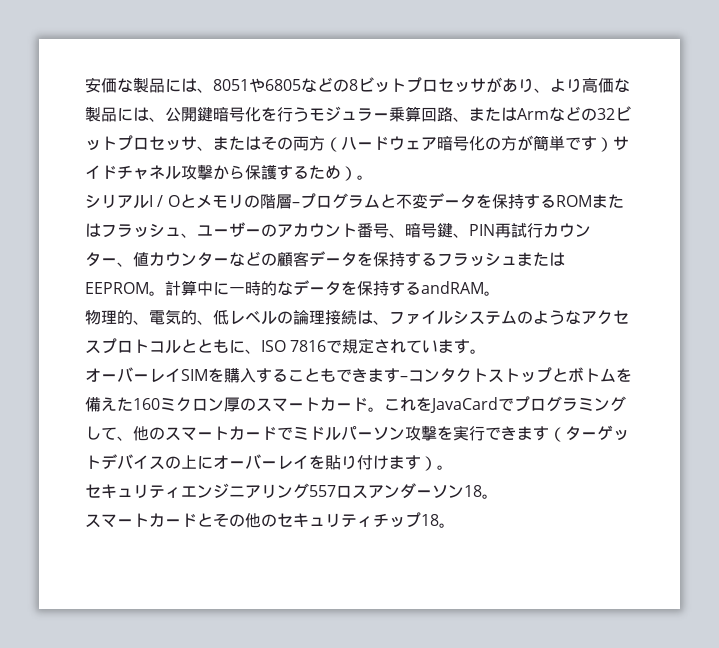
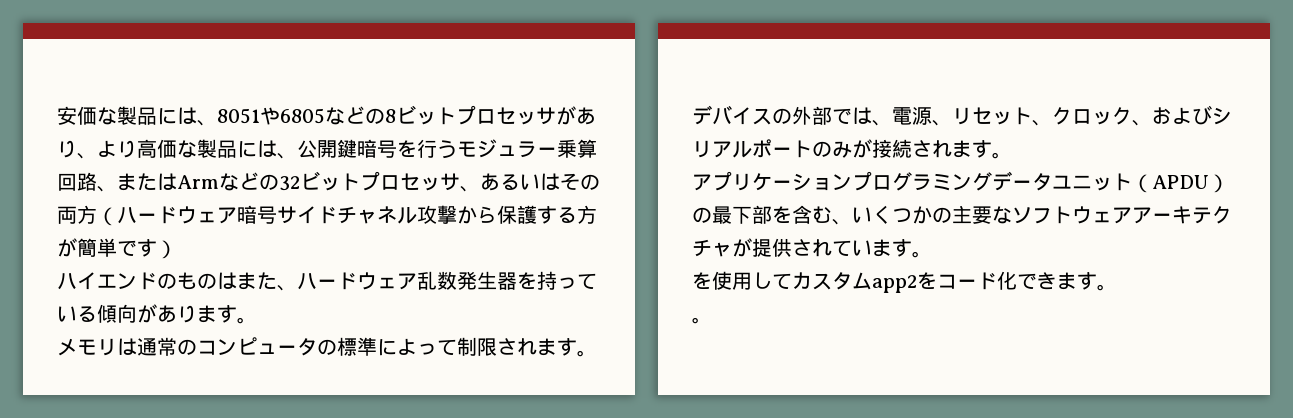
- 安価な製品には、8051や6805などの8ビットプロセッサがあり、より高価な製品には、公開鍵暗号化を行うモジュラー乗算回路、またはArmなどの32ビットプロセッサ、またはその両方（ハードウェア暗号化の方が簡単です）サイドチャネル攻撃から保護するため）。
- シリアルI / Oとメモリの階層–プログラムと不変データを保持するROMまたはフラッシュ、ユーザーのアカウント番号、暗号鍵、PIN再試行カウンター、値カウンターなどの顧客データを保持するフラッシュまたはEEPROM。計算中に一時的なデータを保持するandRAM。
- 物理的、電気的、低レベルの論理接続は、ファイルシステムのようなアクセスプロトコルとともに、ISO 7816で規定されています。
- オーバーレイSIMを購入することもできます–コンタクトストップとボトムを備えた160ミクロン厚のスマートカード。これをJavaCardでプログラミングして、他のスマートカードでミドルパーソン攻撃を実行できます（ターゲットデバイスの上にオーバーレイを貼り付けます）。
- セキュリティエンジニアリング557ロスアンダーソン18。
- スマートカードとその他のセキュリティチップ18。
+ 安価な製品には、8051や6805などの8ビットプロセッサがあり、より高価な製品には、公開鍵暗号を行うモジュラー乗算回路、またはArmなどの32ビットプロセッサ、あるいはその両方（ハードウェア暗号サイドチャネル攻撃から保護する方が簡単です）
+ ハイエンドのものはまた、ハードウェア乱数発生器を持っている傾向があります。
+ メモリは通常のコンピュータの標準によって制限されます。デバイスの外部では、電源、リセット、クロック、およびシリアルポートのみが接続されます。
+ アプリケーションプログラミングデータユニット（APDU）の最下部を含む、いくつかの主要なソフトウェアアーキテクチャが提供されています。
+ を使用してカスタムapp2をコード化できます。
+ 。

